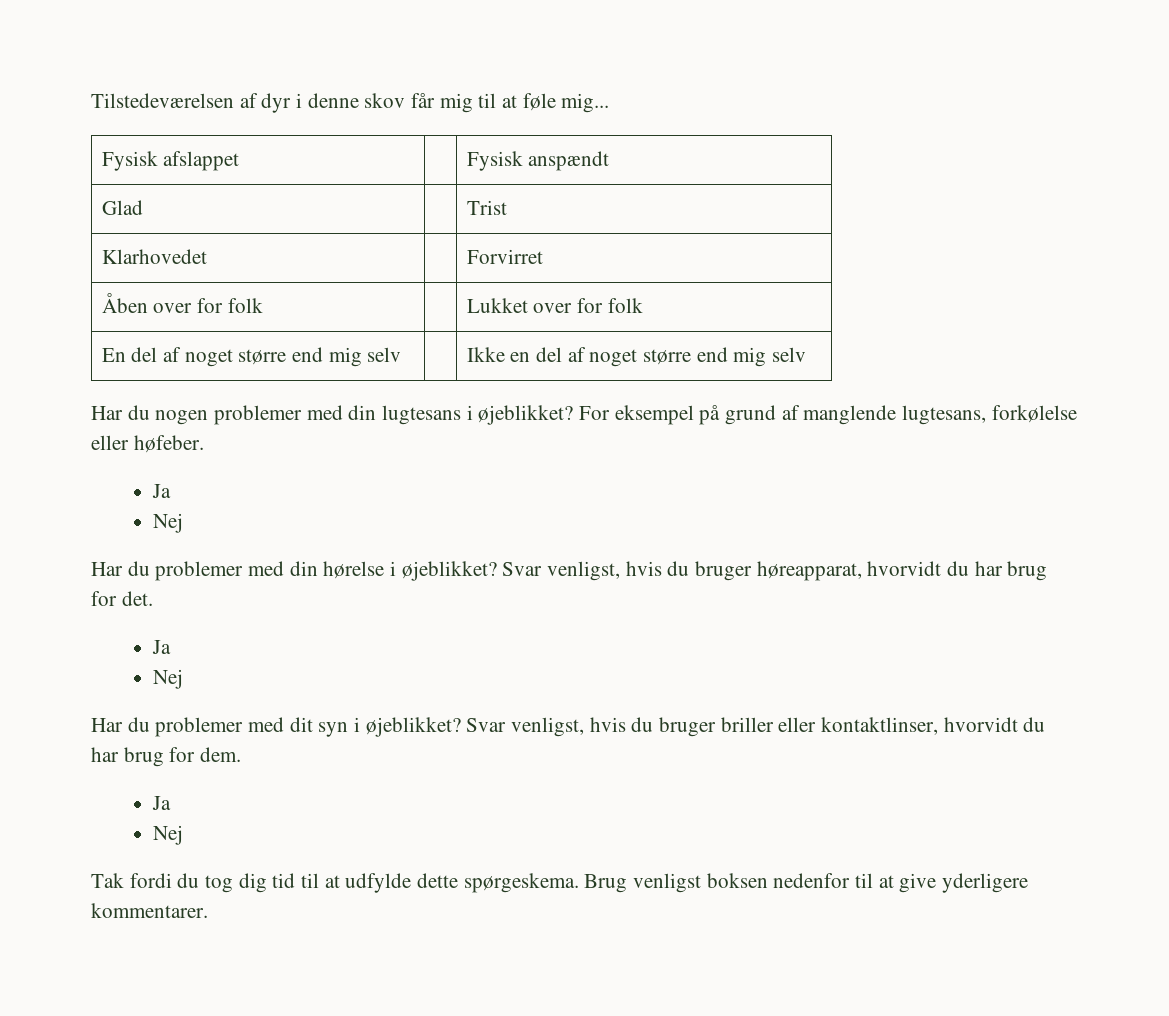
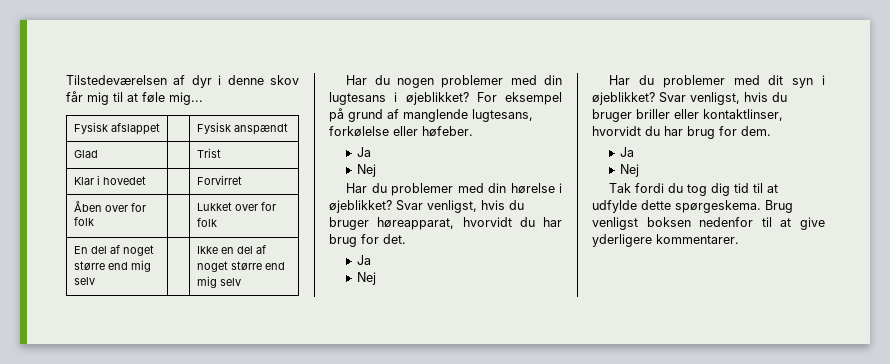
- Klarhovedet | | Forvirret
+ Klar i hovedet | | Forvirret

